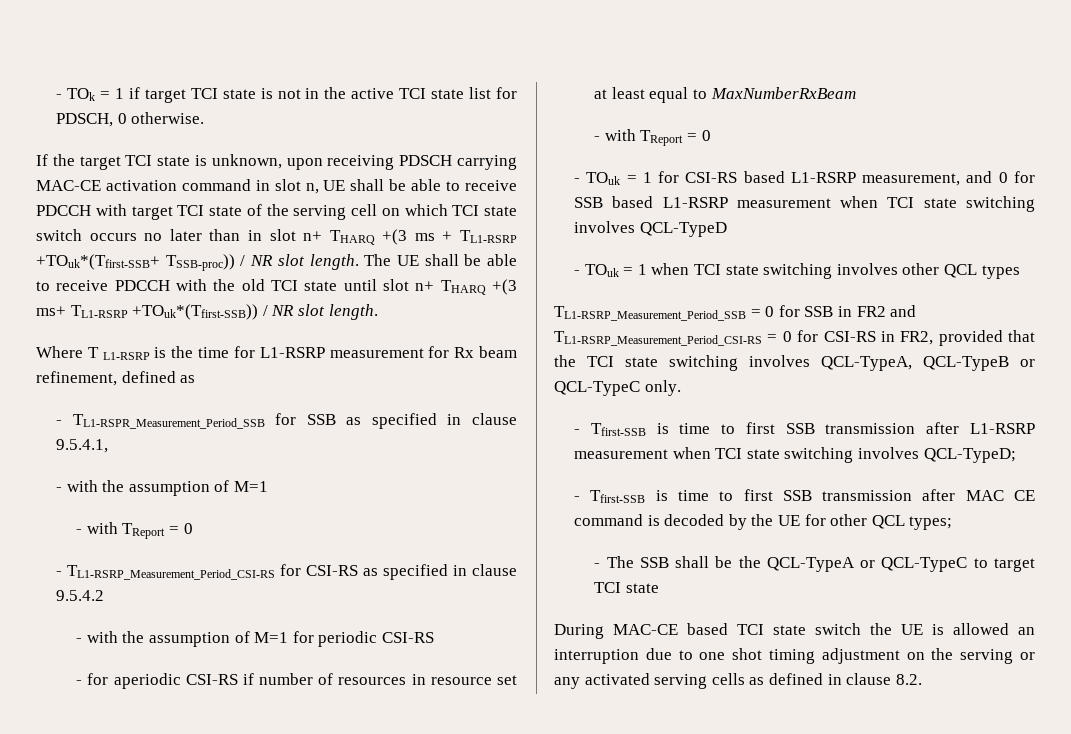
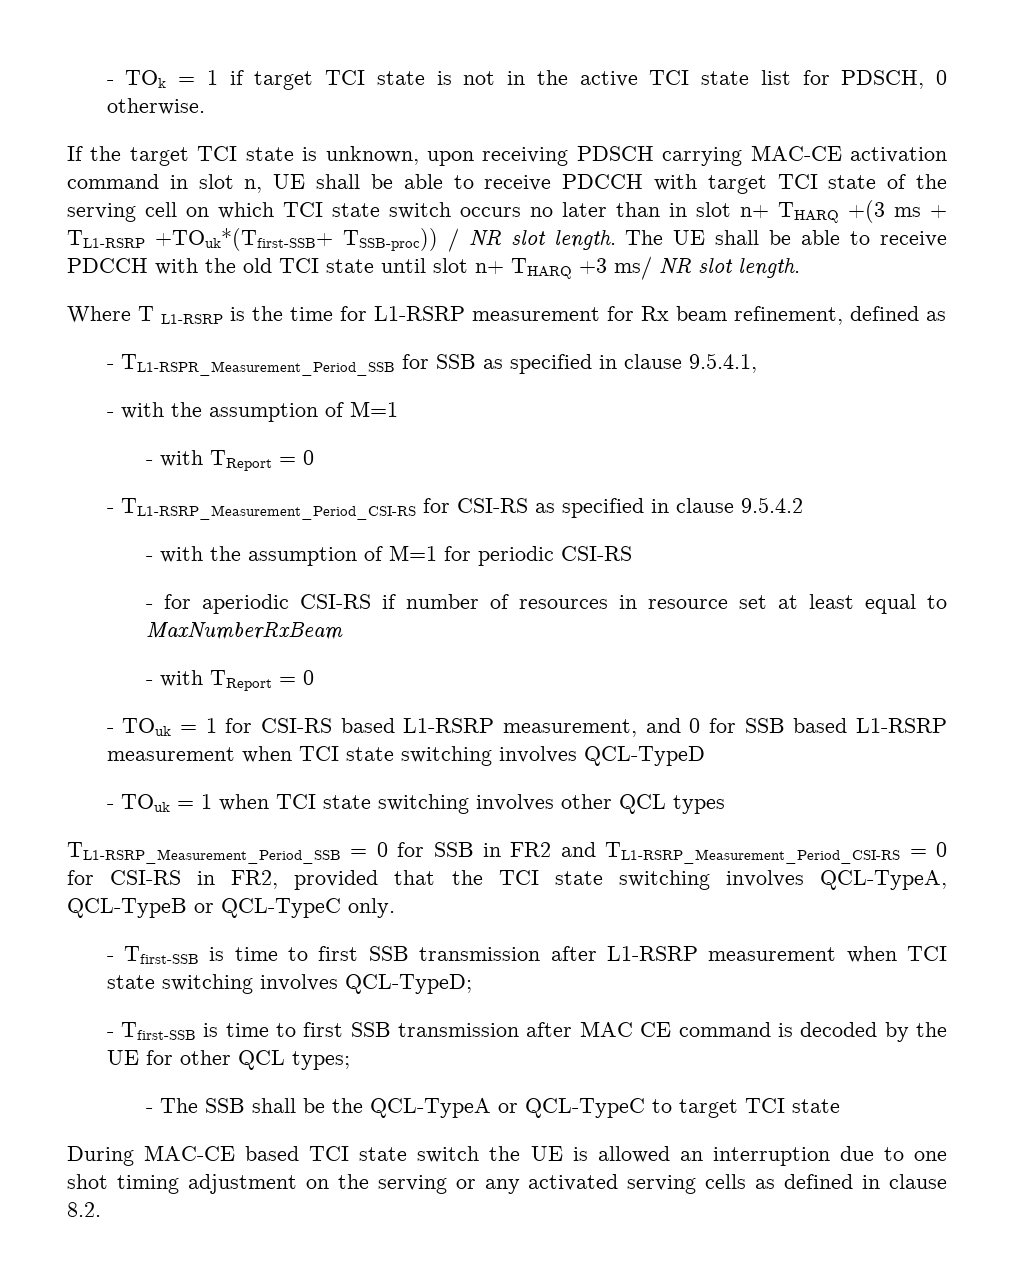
- The UE shall be able to receive PDCCH with the old TCI state until slot n+ THARQ +(3 ms+ TL1-RSRP +TOuk*(Tfirst-SSB)) / NR slot length.
+ The UE shall be able to receive PDCCH with the old TCI state until slot n+ THARQ +3 ms/ NR slot length.

